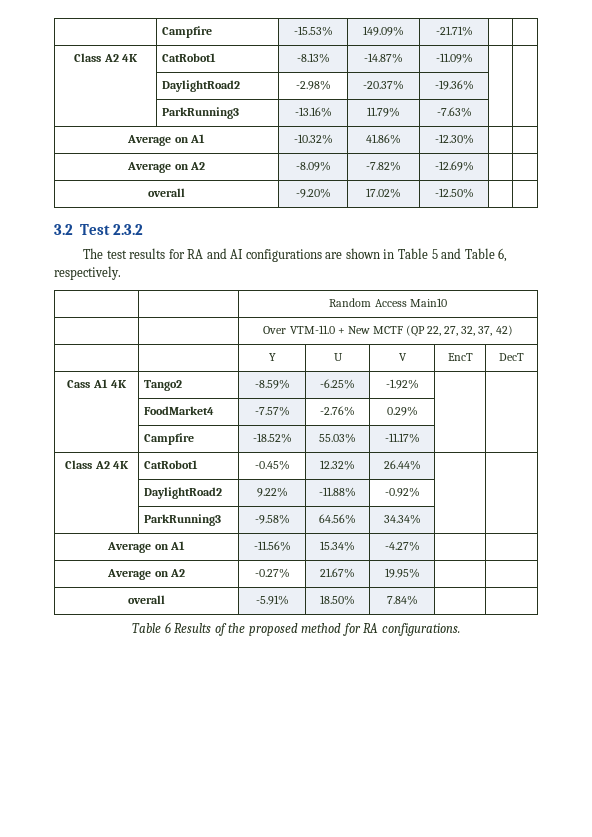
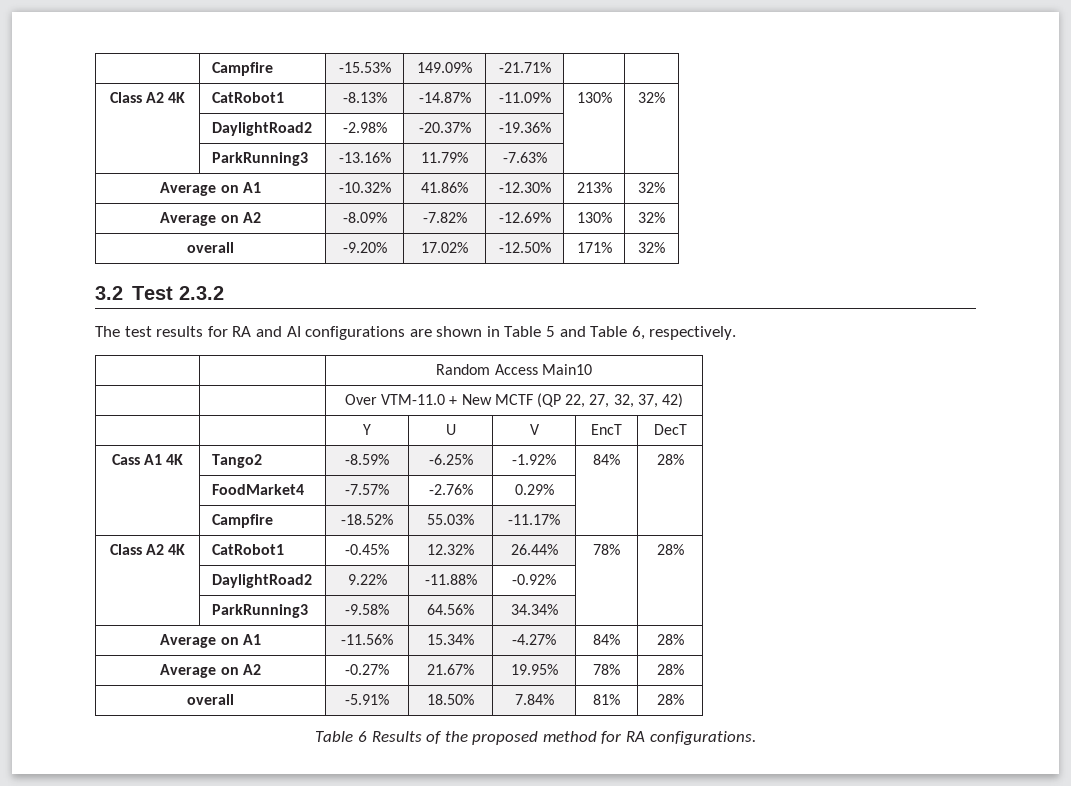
- Class A2 4K | CatRobot1 | -8.13% | -14.87% | -11.09% | |
+ Class A2 4K | CatRobot1 | -8.13% | -14.87% | -11.09% | 130% | 32%
- Average on A1 | -10.32% | 41.86% | -12.30% | |
+ Average on A1 | -10.32% | 41.86% | -12.30% | 213% | 32%
- Average on A2 | -8.09% | -7.82% | -12.69% | |
+ Average on A2 | -8.09% | -7.82% | -12.69% | 130% | 32%
- overall | -9.20% | 17.02% | -12.50% | |
+ overall | -9.20% | 17.02% | -12.50% | 171% | 32%
- Cass A1 4K | Tango2 | -8.59% | -6.25% | -1.92% | |
+ Cass A1 4K | Tango2 | -8.59% | -6.25% | -1.92% | 84% | 28%
- Class A2 4K | CatRobot1 | -0.45% | 12.32% | 26.44% | |
+ Class A2 4K | CatRobot1 | -0.45% | 12.32% | 26.44% | 78% | 28%
- Average on A1 | -11.56% | 15.34% | -4.27% | |
+ Average on A1 | -11.56% | 15.34% | -4.27% | 84% | 28%
- Average on A2 | -0.27% | 21.67% | 19.95% | |
+ Average on A2 | -0.27% | 21.67% | 19.95% | 78% | 28%
- overall | -5.91% | 18.50% | 7.84% | |
+ overall | -5.91% | 18.50% | 7.84% | 81% | 28%

